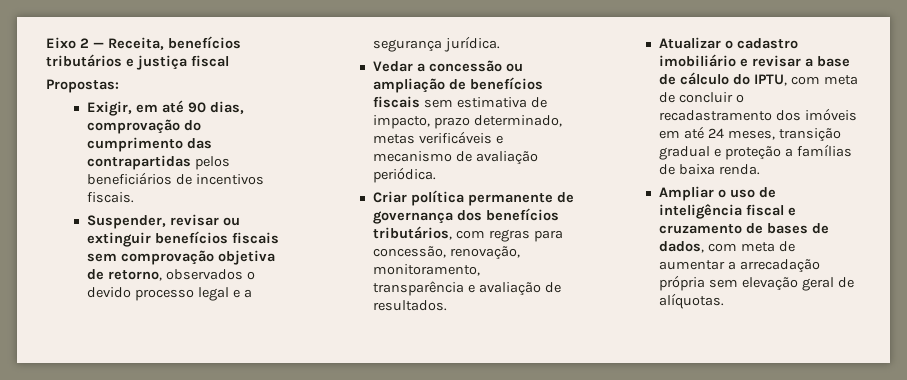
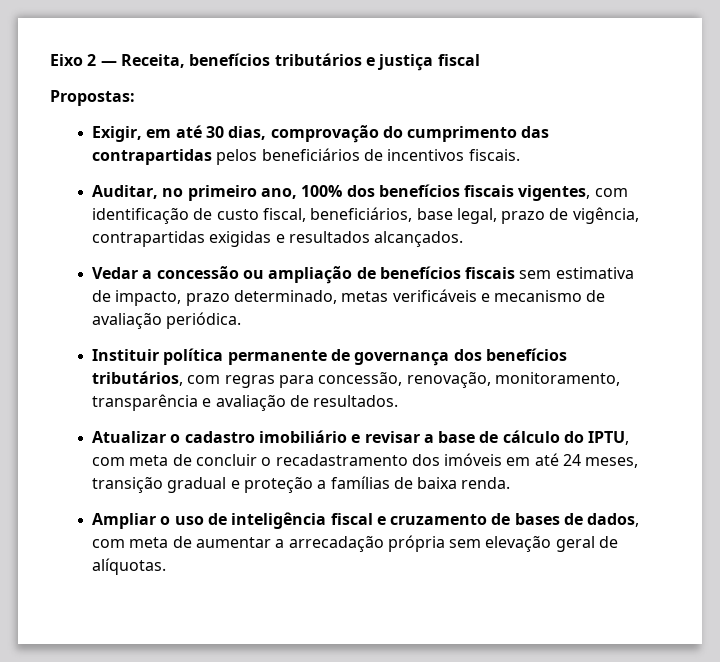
- Exigir, em até 90 dias, comprovação do cumprimento das contrapartidas pelos beneficiários de incentivos fiscais.
+ Exigir, em até 30 dias, comprovação do cumprimento das contrapartidas pelos beneficiários de incentivos fiscais.
- Suspender, revisar ou extinguir benefícios fiscais sem comprovação objetiva de retorno, observados o devido processo legal e a segurança jurídica.
+ Auditar, no primeiro ano, 100% dos benefícios fiscais vigentes, com identificação de custo fiscal, beneficiários, base legal, prazo de vigência, contrapartidas exigidas e resultados alcançados.
- Criar política permanente de governança dos benefícios tributários, com regras para concessão, renovação, monitoramento, transparência e avaliação de resultados.
+ Instituir política permanente de governança dos benefícios tributários, com regras para concessão, renovação, monitoramento, transparência e avaliação de resultados.

